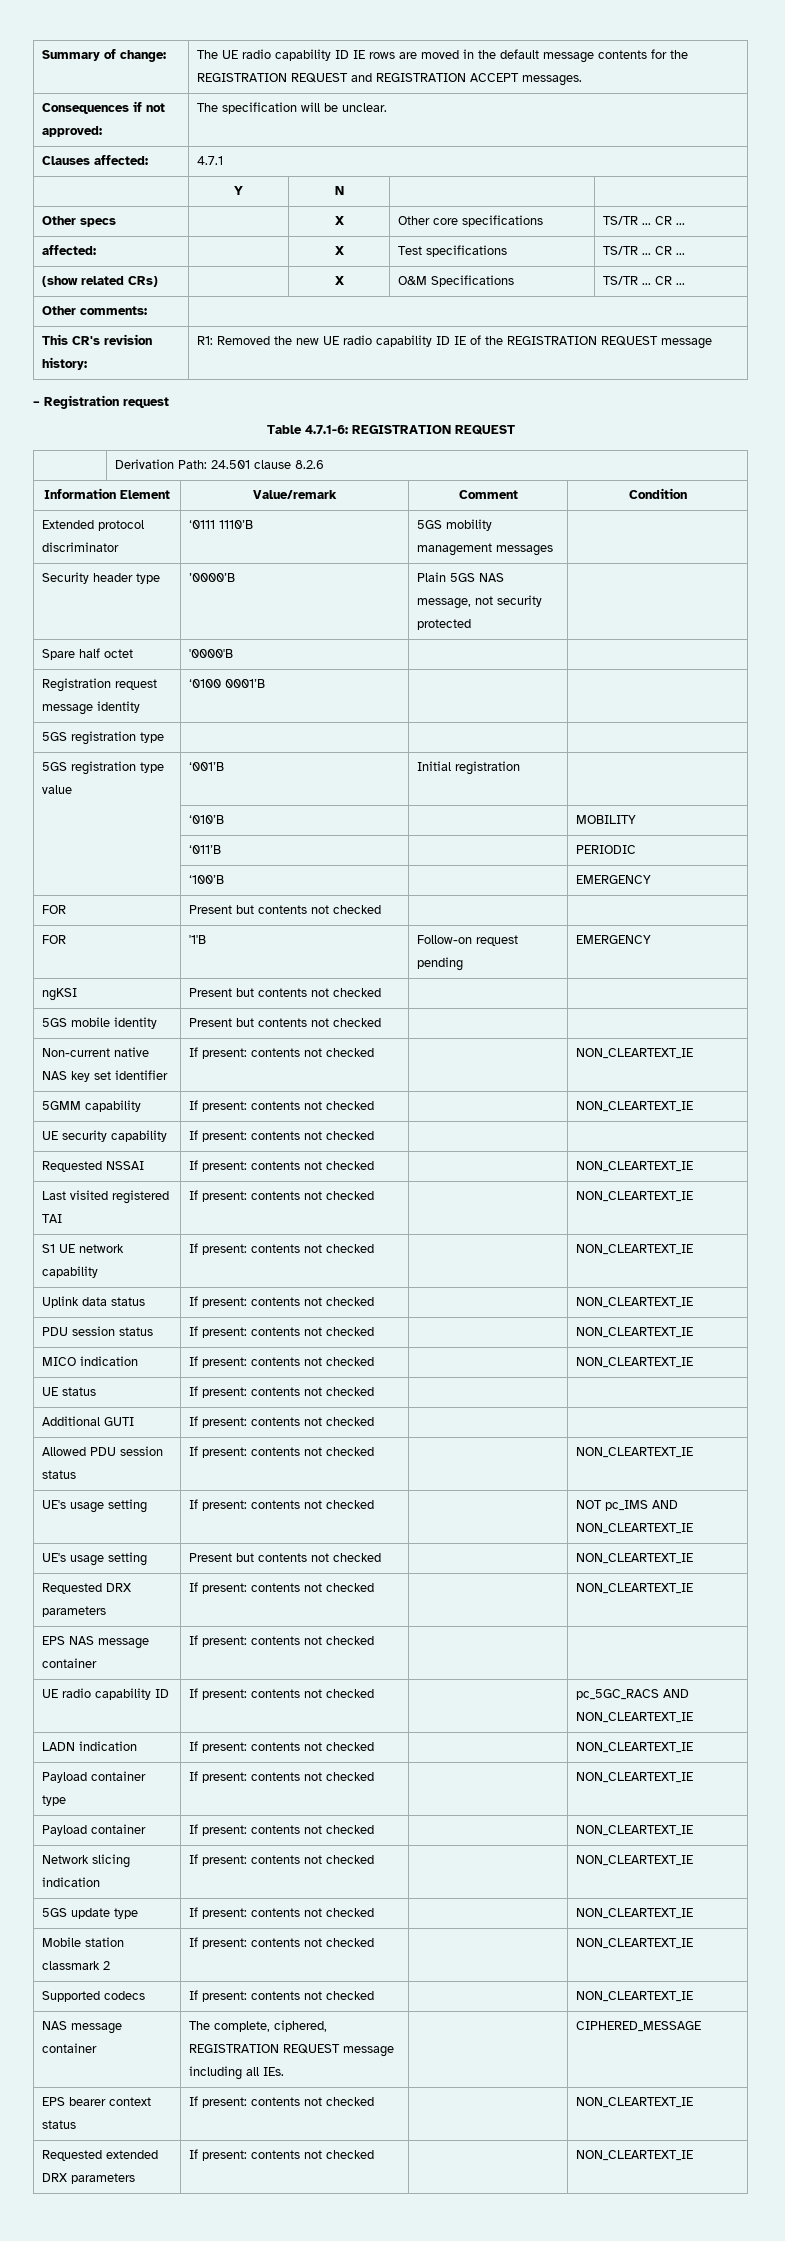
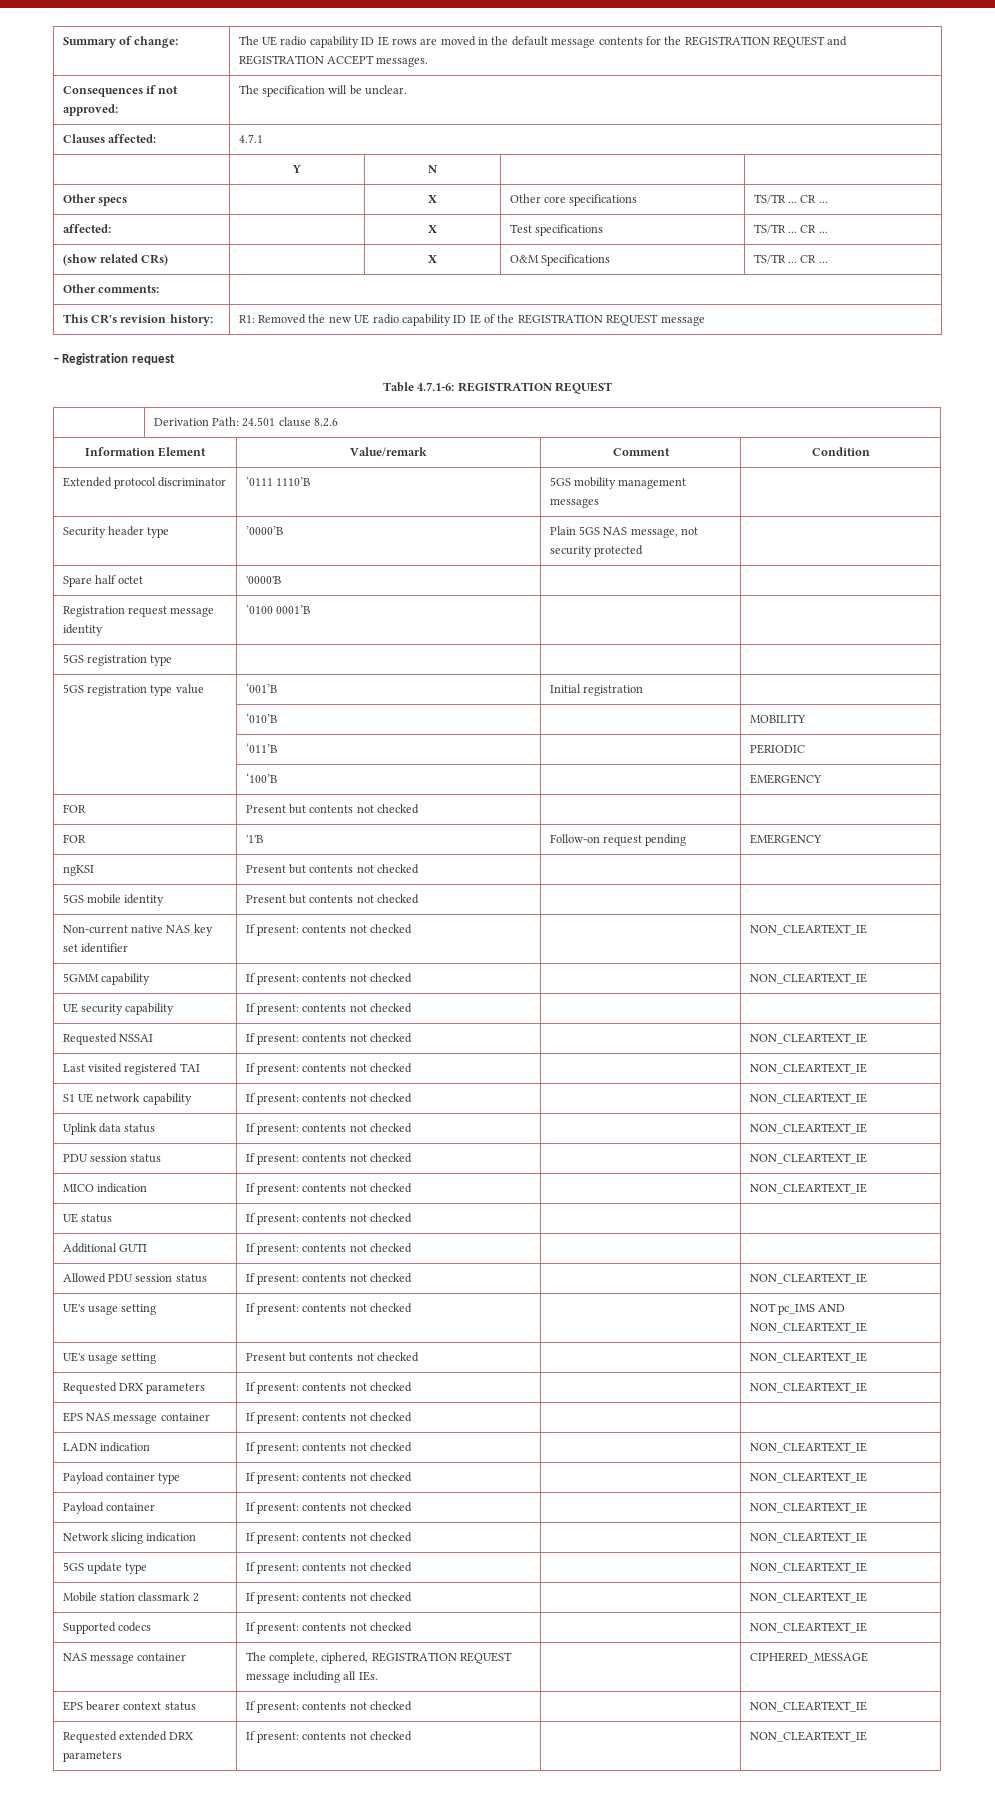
- UE radio capability ID | If present: contents not checked | | pc_5GC_RACS AND NON_CLEARTEXT_IE

